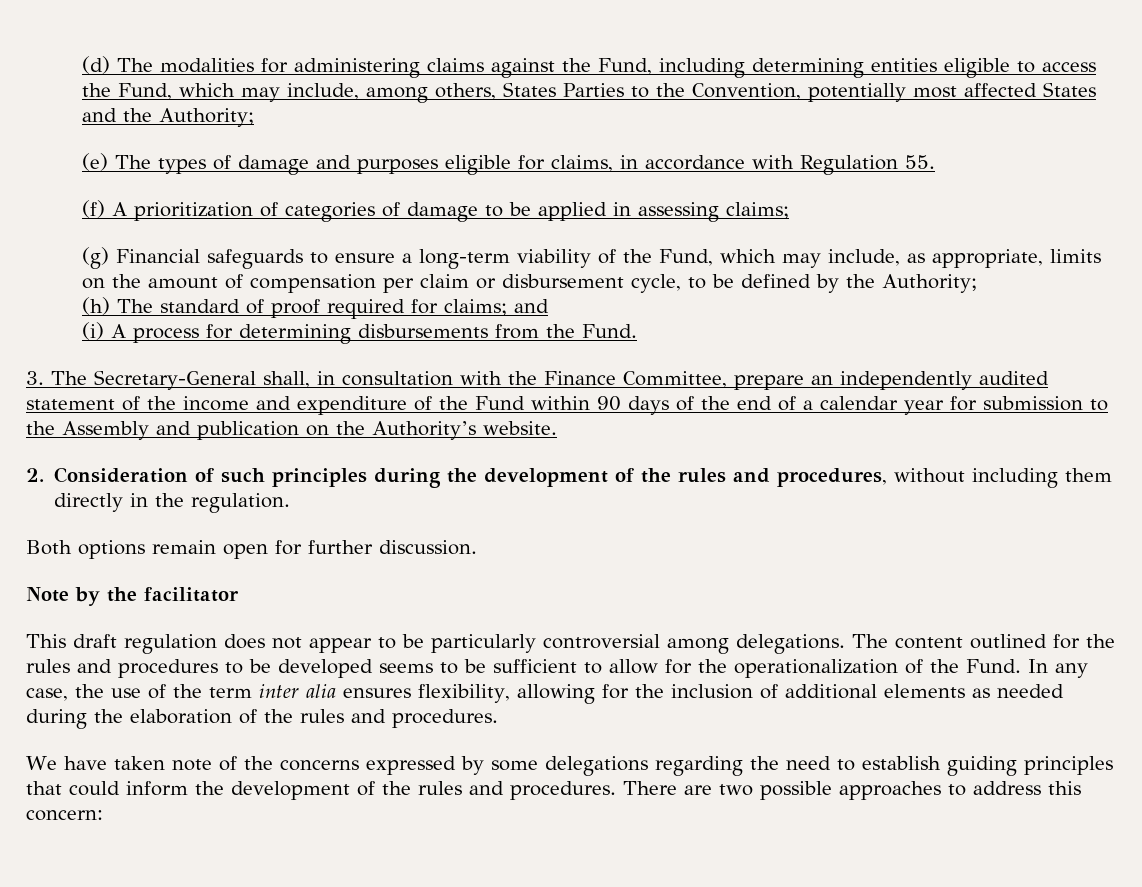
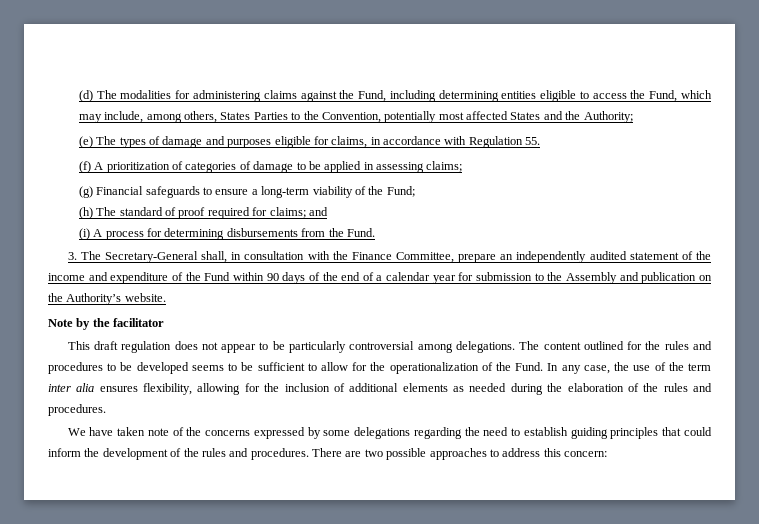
- (g) Financial safeguards to ensure a long-term viability of the Fund, which may include, as appropriate, limits on the amount of compensation per claim or disbursement cycle, to be defined by the Authority;
+ (g) Financial safeguards to ensure a long-term viability of the Fund;
- 2. Consideration of such principles during the development of the rules and procedures, without including them directly in the regulation.
- Both options remain open for further discussion.

